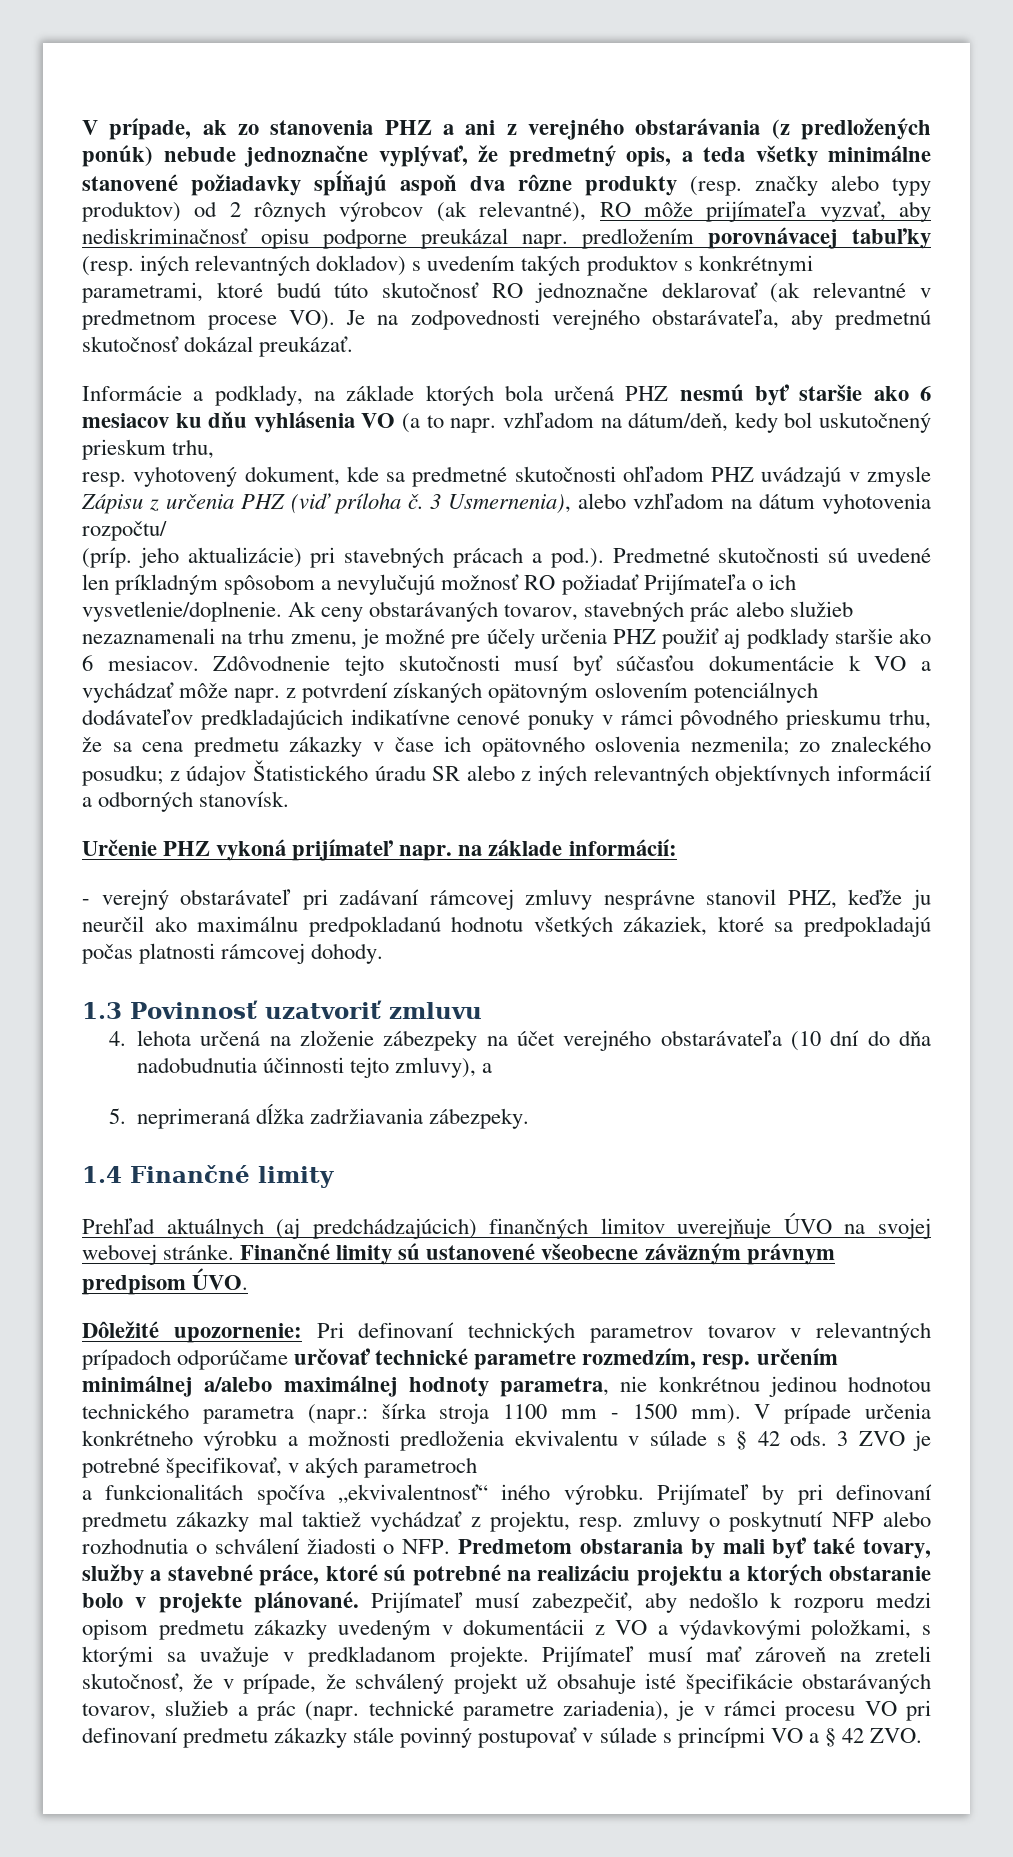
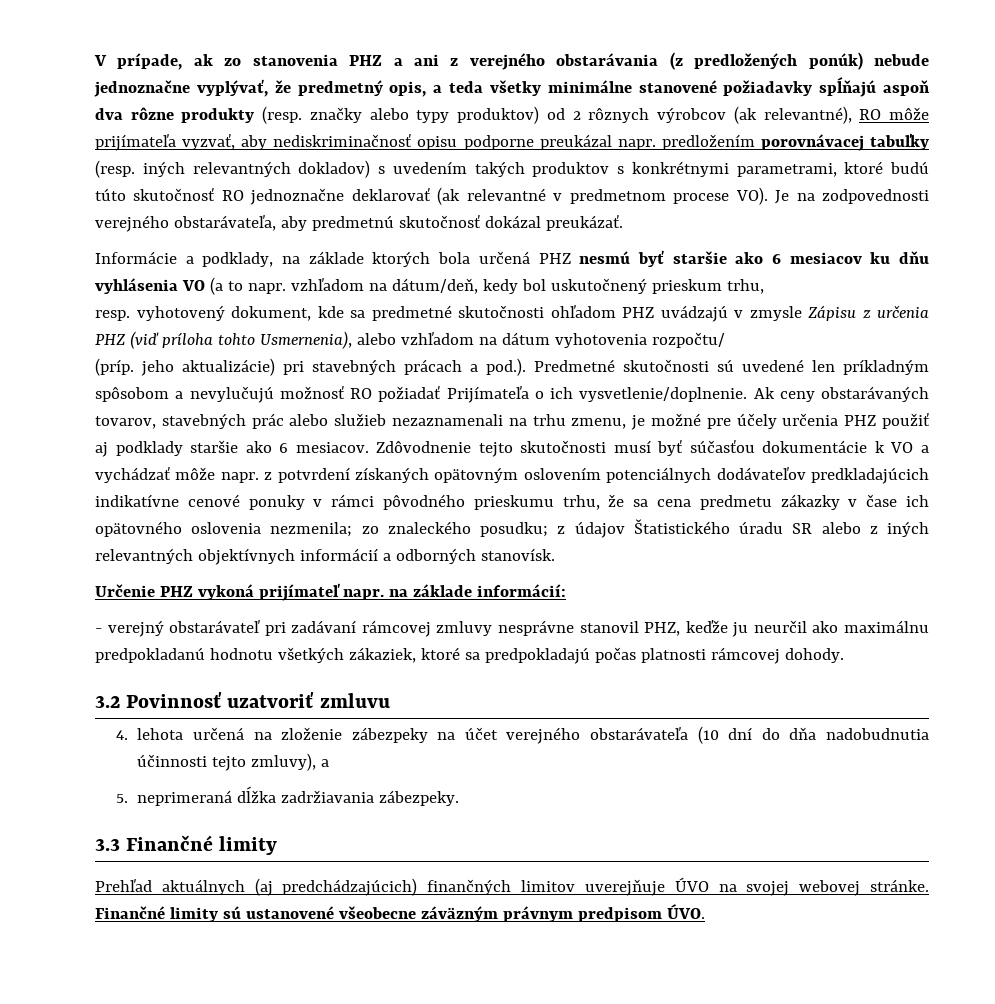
- resp. vyhotovený dokument, kde sa predmetné skutočnosti ohľadom PHZ uvádzajú v zmysle Zápisu z určenia PHZ (viď príloha č. 3 Usmernenia), alebo vzhľadom na dátum vyhotovenia rozpočtu/
+ resp. vyhotovený dokument, kde sa predmetné skutočnosti ohľadom PHZ uvádzajú v zmysle Zápisu z určenia PHZ (viď príloha tohto Usmernenia), alebo vzhľadom na dátum vyhotovenia rozpočtu/
- 1.3 Povinnosť uzatvoriť zmluvu
+ 3.2 Povinnosť uzatvoriť zmluvu
- 1.4 Finančné limity
+ 3.3 Finančné limity
- Dôležité upozornenie: Pri definovaní technických parametrov tovarov v relevantných prípadoch odporúčame určovať technické parametre rozmedzím, resp. určením minimálnej a/alebo maximálnej hodnoty parametra, nie konkrétnou jedinou hodnotou technického parametra (napr.: šírka stroja 1100 mm - 1500 mm). V prípade určenia konkrétneho výrobku a možnosti predloženia ekvivalentu v súlade s § 42 ods. 3 ZVO je potrebné špecifikovať, v akých parametroch
- a funkcionalitách spočíva „ekvivalentnosť“ iného výrobku. Prijímateľ by pri definovaní predmetu zákazky mal taktiež vychádzať z projektu, resp. zmluvy o poskytnutí NFP alebo rozhodnutia o schválení žiadosti o NFP. Predmetom obstarania by mali byť také tovary, služby a stavebné práce, ktoré sú potrebné na realizáciu projektu a ktorých obstaranie bolo v projekte plánované. Prijímateľ musí zabezpečiť, aby nedošlo k rozporu medzi opisom predmetu zákazky uvedeným v dokumentácii z VO a výdavkovými položkami, s ktorými sa uvažuje v predkladanom projekte. Prijímateľ musí mať zároveň na zreteli skutočnosť, že v prípade, že schválený projekt už obsahuje isté špecifikácie obstarávaných tovarov, služieb a prác (napr. technické parametre zariadenia), je v rámci procesu VO pri definovaní predmetu zákazky stále povinný postupovať v súlade s princípmi VO a § 42 ZVO.

